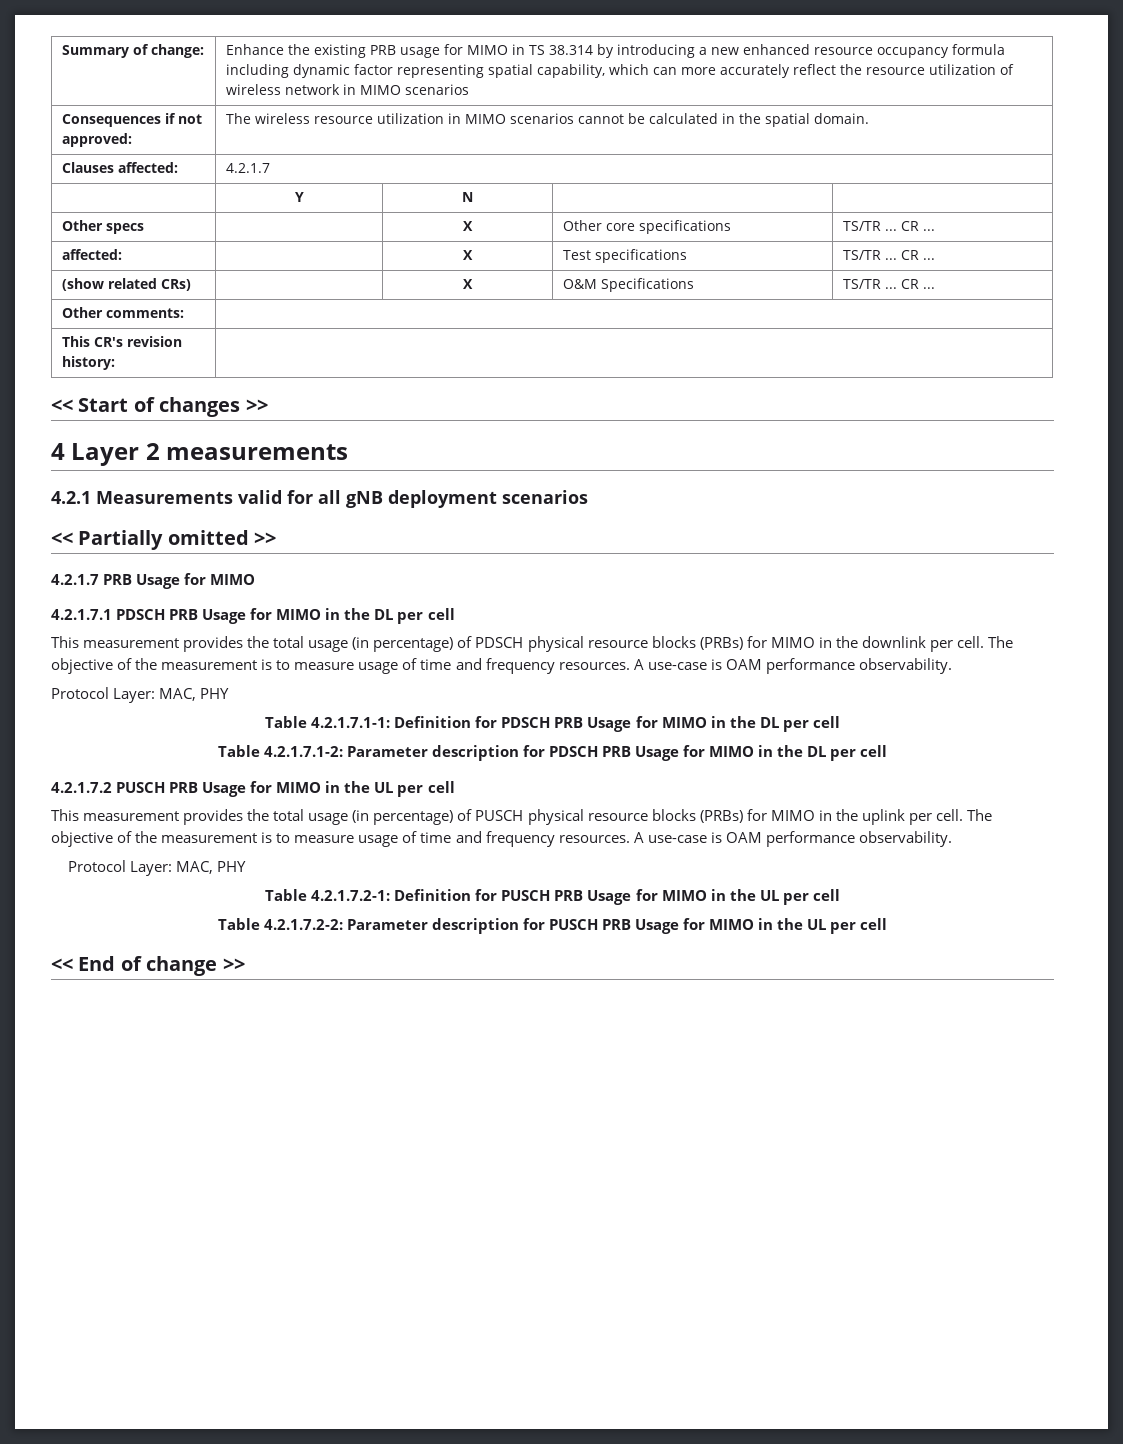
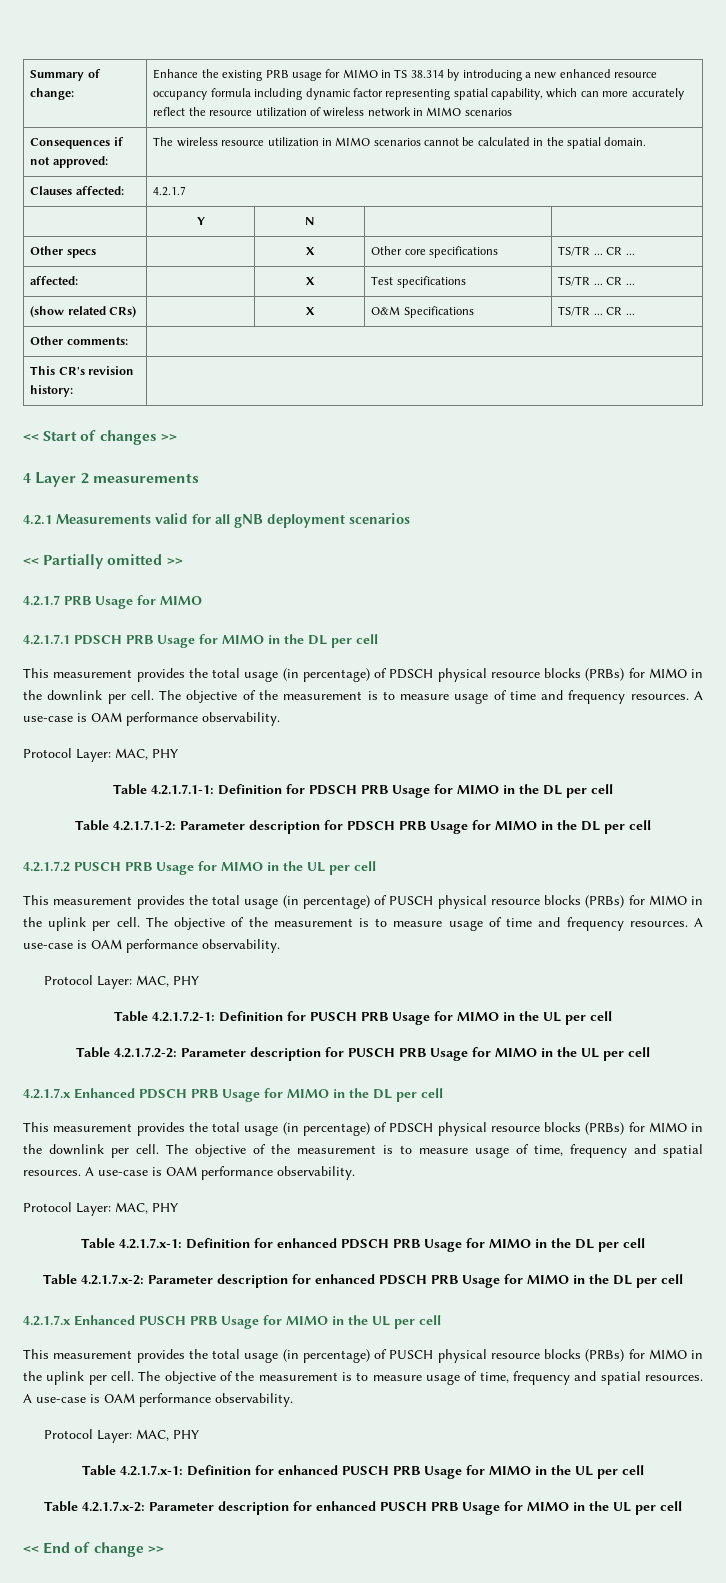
+ 4.2.1.7.x Enhanced PDSCH PRB Usage for MIMO in the DL per cell
+ This measurement provides the total usage (in percentage) of PDSCH physical resource blocks (PRBs) for MIMO in the downlink per cell. The objective of the measurement is to measure usage of time, frequency and spatial resources. A use-case is OAM performance observability.
+ Protocol Layer: MAC, PHY
+ Table 4.2.1.7.x-1: Definition for enhanced PDSCH PRB Usage for MIMO in the DL per cell
+ Table 4.2.1.7.x-2: Parameter description for enhanced PDSCH PRB Usage for MIMO in the DL per cell
+ 4.2.1.7.x Enhanced PUSCH PRB Usage for MIMO in the UL per cell
+ This measurement provides the total usage (in percentage) of PUSCH physical resource blocks (PRBs) for MIMO in the uplink per cell. The objective of the measurement is to measure usage of time, frequency and spatial resources. A use-case is OAM performance observability.
+ Protocol Layer: MAC, PHY
+ Table 4.2.1.7.x-1: Definition for enhanced PUSCH PRB Usage for MIMO in the UL per cell
+ Table 4.2.1.7.x-2: Parameter description for enhanced PUSCH PRB Usage for MIMO in the UL per cell

